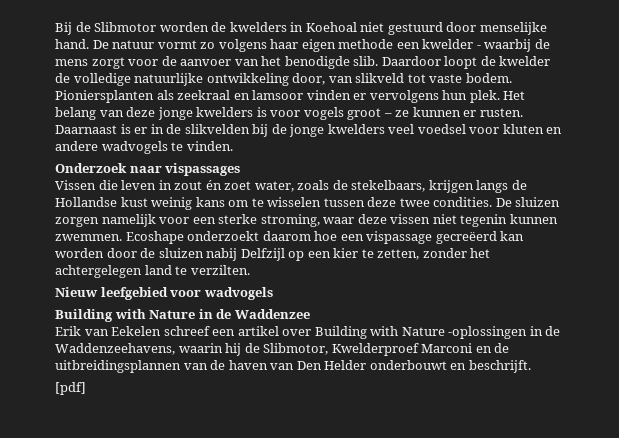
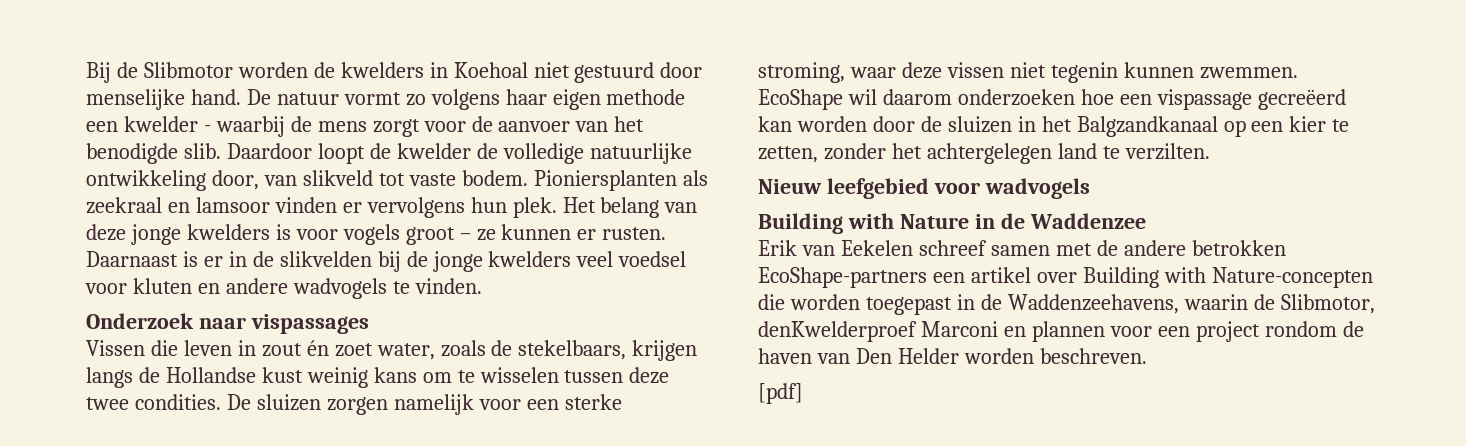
- Ecoshape onderzoekt daarom hoe een vispassage gecreëerd kan worden door de sluizen nabij Delfzijl op een kier te zetten, zonder het achtergelegen land te verzilten.
+ EcoShape wil daarom onderzoeken hoe een vispassage gecreëerd kan worden door de sluizen in het Balgzandkanaal op een kier te zetten, zonder het achtergelegen land te verzilten.
- Erik van Eekelen schreef een artikel over Building with Nature -oplossingen in de Waddenzeehavens, waarin hij de Slibmotor, Kwelderproef Marconi en de uitbreidingsplannen van de haven van Den Helder onderbouwt en beschrijft.
+ Erik van Eekelen schreef samen met de andere betrokken EcoShape-partners een artikel over Building with Nature-concepten die worden toegepast in de Waddenzeehavens, waarin de Slibmotor, denKwelderproef Marconi en plannen voor een project rondom de haven van Den Helder worden beschreven.

